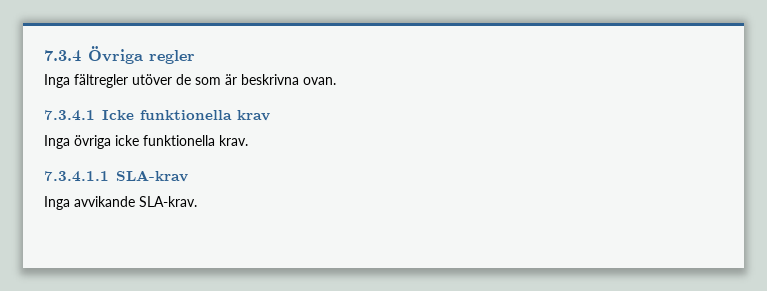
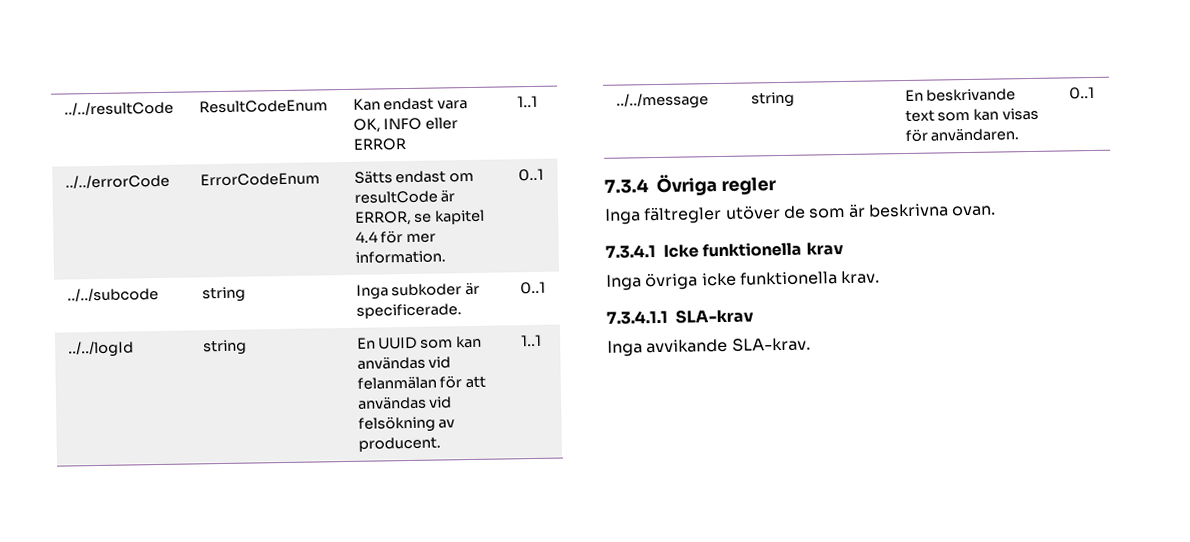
+ ../../resultCode | ResultCodeEnum | Kan endast vara OK, INFO eller ERROR | 1..1
+ ../../errorCode | ErrorCodeEnum | Sätts endast om resultCode är ERROR, se kapitel 4.4 för mer information. | 0..1
+ ../../subcode | string | Inga subkoder är specificerade. | 0..1
+ ../../logId | string | En UUID som kan användas vid felanmälan för att användas vid felsökning av producent. | 1..1
+ ../../message | string | En beskrivande text som kan visas för användaren. | 0..1

